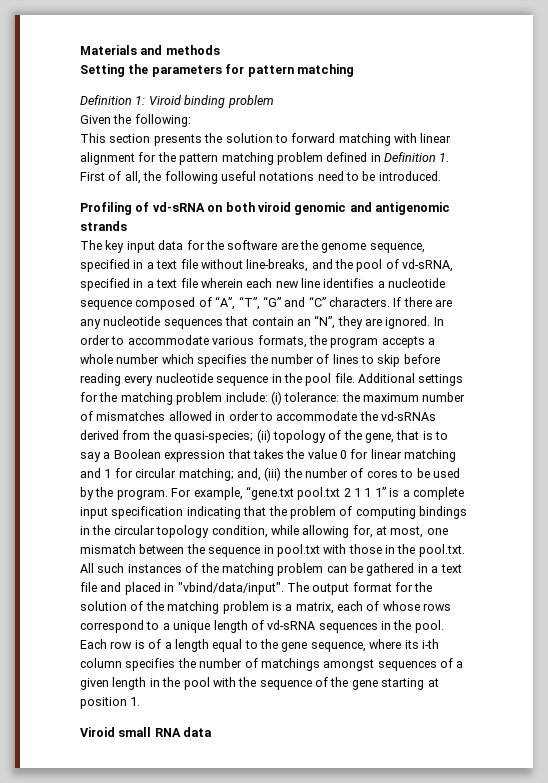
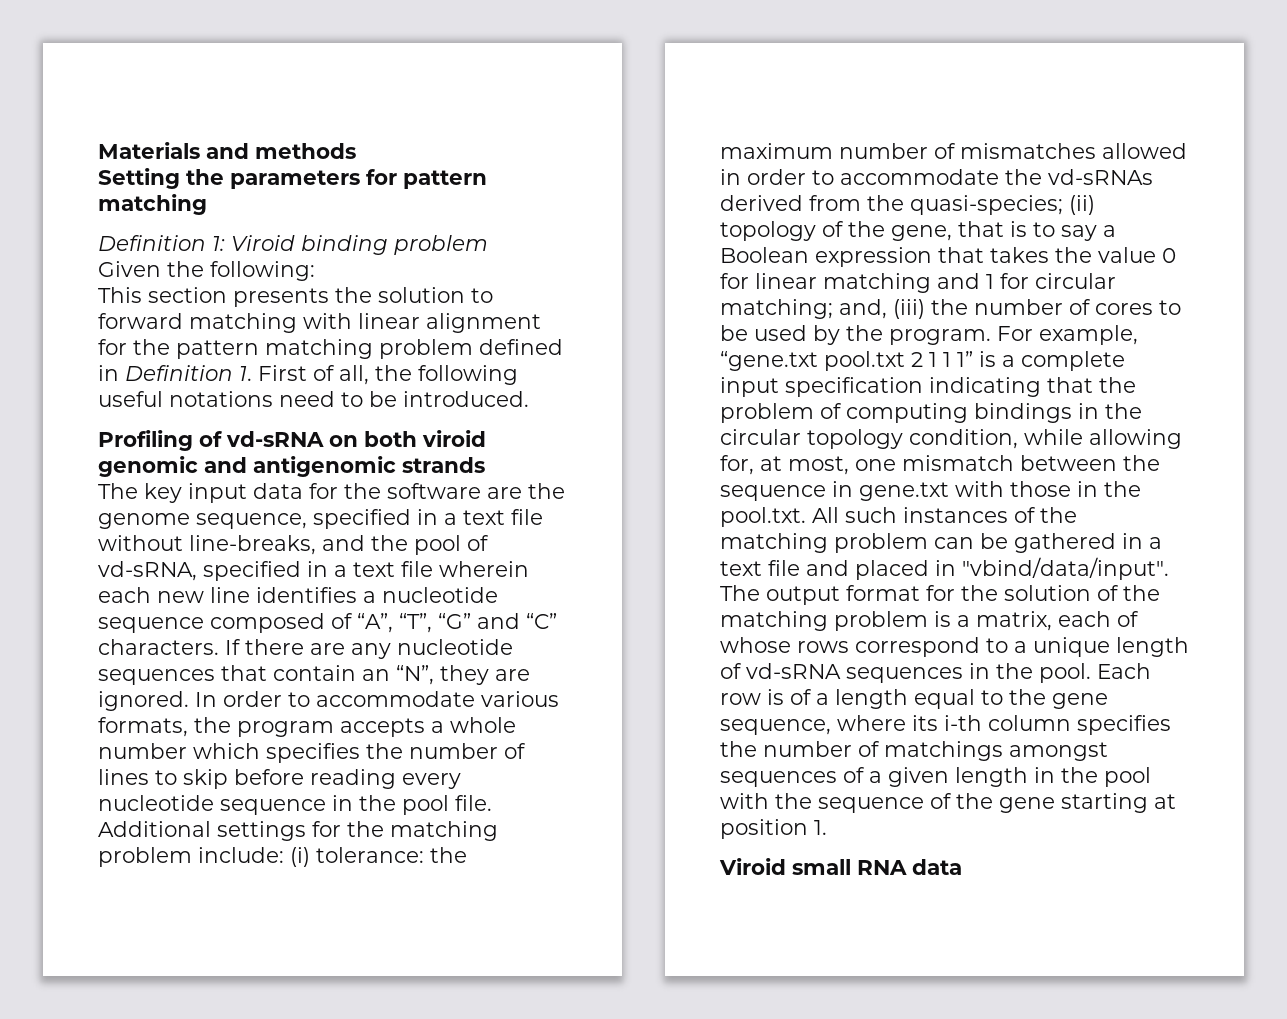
- For example, “gene.txt pool.txt 2 1 1 1” is a complete input specification indicating that the problem of computing bindings in the circular topology condition, while allowing for, at most, one mismatch between the sequence in pool.txt with those in the pool.txt. All such instances of the matching problem can be gathered in a text file and placed in "vbind/data/input".
+ For example, “gene.txt pool.txt 2 1 1 1” is a complete input specification indicating that the problem of computing bindings in the circular topology condition, while allowing for, at most, one mismatch between the sequence in gene.txt with those in the pool.txt. All such instances of the matching problem can be gathered in a text file and placed in "vbind/data/input".

